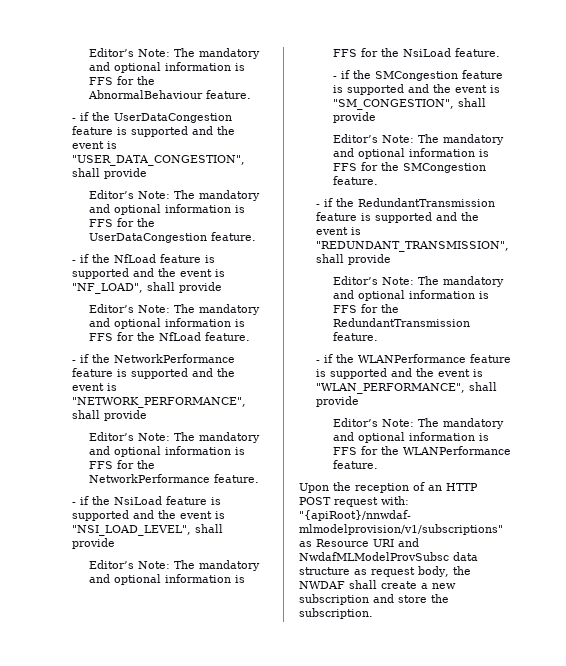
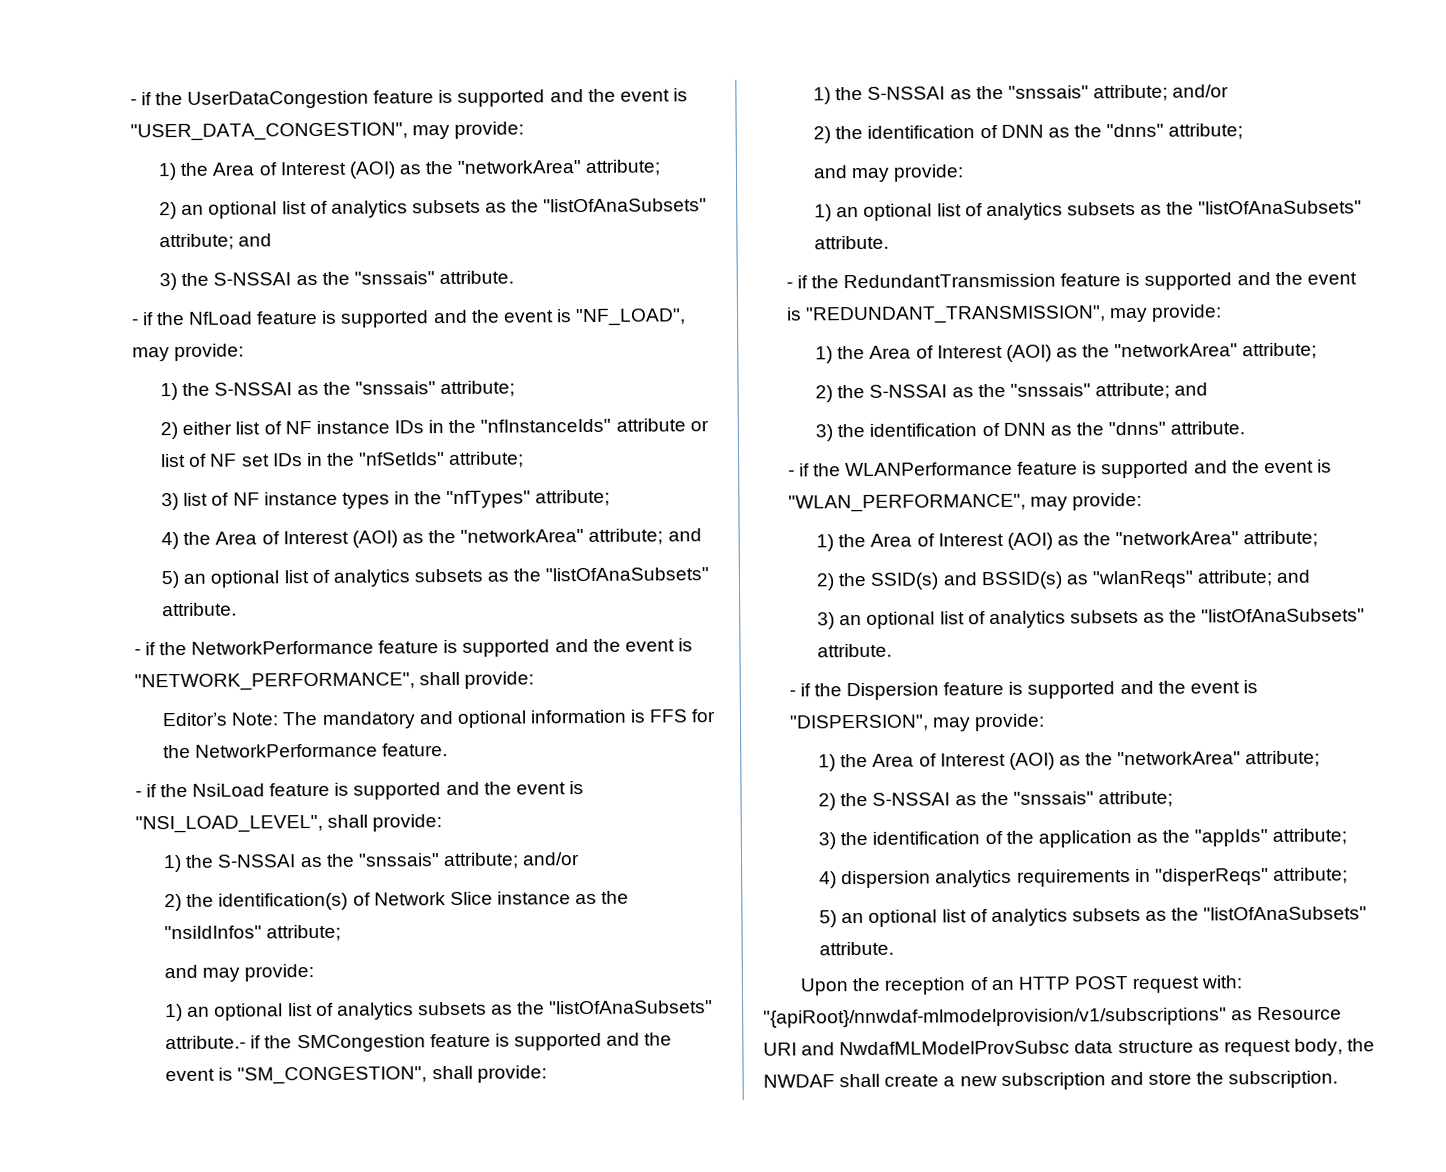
- Editor’s Note: The mandatory and optional information is FFS for the AbnormalBehaviour feature.
- - if the UserDataCongestion feature is supported and the event is "USER_DATA_CONGESTION", shall provide
- Editor’s Note: The mandatory and optional information is FFS for the UserDataCongestion feature.
+ - if the UserDataCongestion feature is supported and the event is "USER_DATA_CONGESTION", may provide:
+ 1) the Area of Interest (AOI) as the "networkArea" attribute;
+ 2) an optional list of analytics subsets as the "listOfAnaSubsets" attribute; and
+ 3) the S-NSSAI as the "snssais" attribute.
- - if the NfLoad feature is supported and the event is "NF_LOAD", shall provide
- Editor’s Note: The mandatory and optional information is FFS for the NfLoad feature.
+ - if the NfLoad feature is supported and the event is "NF_LOAD", may provide:
+ 1) the S-NSSAI as the "snssais" attribute;
+ 2) either list of NF instance IDs in the "nfInstanceIds" attribute or list of NF set IDs in the "nfSetIds" attribute;
+ 3) list of NF instance types in the "nfTypes" attribute;
+ 4) the Area of Interest (AOI) as the "networkArea" attribute; and
+ 5) an optional list of analytics subsets as the "listOfAnaSubsets" attribute.
- - if the NetworkPerformance feature is supported and the event is "NETWORK_PERFORMANCE", shall provide
+ - if the NetworkPerformance feature is supported and the event is "NETWORK_PERFORMANCE", shall provide:
- - if the NsiLoad feature is supported and the event is "NSI_LOAD_LEVEL", shall provide
- Editor’s Note: The mandatory and optional information is FFS for the NsiLoad feature.
- - if the SMCongestion feature is supported and the event is "SM_CONGESTION", shall provide
- Editor’s Note: The mandatory and optional information is FFS for the SMCongestion feature.
+ - if the NsiLoad feature is supported and the event is "NSI_LOAD_LEVEL", shall provide:
+ 1) the S-NSSAI as the "snssais" attribute; and/or
+ 2) the identification(s) of Network Slice instance as the "nsiIdInfos" attribute;
+ and may provide:
+ 1) an optional list of analytics subsets as the "listOfAnaSubsets" attribute.- if the SMCongestion feature is supported and the event is "SM_CONGESTION", shall provide:
+ 1) the S-NSSAI as the "snssais" attribute; and/or
+ 2) the identification of DNN as the "dnns" attribute;
+ and may provide:
+ 1) an optional list of analytics subsets as the "listOfAnaSubsets" attribute.
- - if the RedundantTransmission feature is supported and the event is "REDUNDANT_TRANSMISSION", shall provide
- Editor’s Note: The mandatory and optional information is FFS for the RedundantTransmission feature.
+ - if the RedundantTransmission feature is supported and the event is "REDUNDANT_TRANSMISSION", may provide:
+ 1) the Area of Interest (AOI) as the "networkArea" attribute;
+ 2) the S-NSSAI as the "snssais" attribute; and
+ 3) the identification of DNN as the "dnns" attribute.
- - if the WLANPerformance feature is supported and the event is "WLAN_PERFORMANCE", shall provide
- Editor’s Note: The mandatory and optional information is FFS for the WLANPerformance feature.
+ - if the WLANPerformance feature is supported and the event is "WLAN_PERFORMANCE", may provide:
+ 1) the Area of Interest (AOI) as the "networkArea" attribute;
+ 2) the SSID(s) and BSSID(s) as "wlanReqs" attribute; and
+ 3) an optional list of analytics subsets as the "listOfAnaSubsets" attribute.
+ - if the Dispersion feature is supported and the event is "DISPERSION", may provide:
+ 1) the Area of Interest (AOI) as the "networkArea" attribute;
+ 2) the S-NSSAI as the "snssais" attribute;
+ 3) the identification of the application as the "appIds" attribute;
+ 4) dispersion analytics requirements in "disperReqs" attribute;
+ 5) an optional list of analytics subsets as the "listOfAnaSubsets" attribute.

